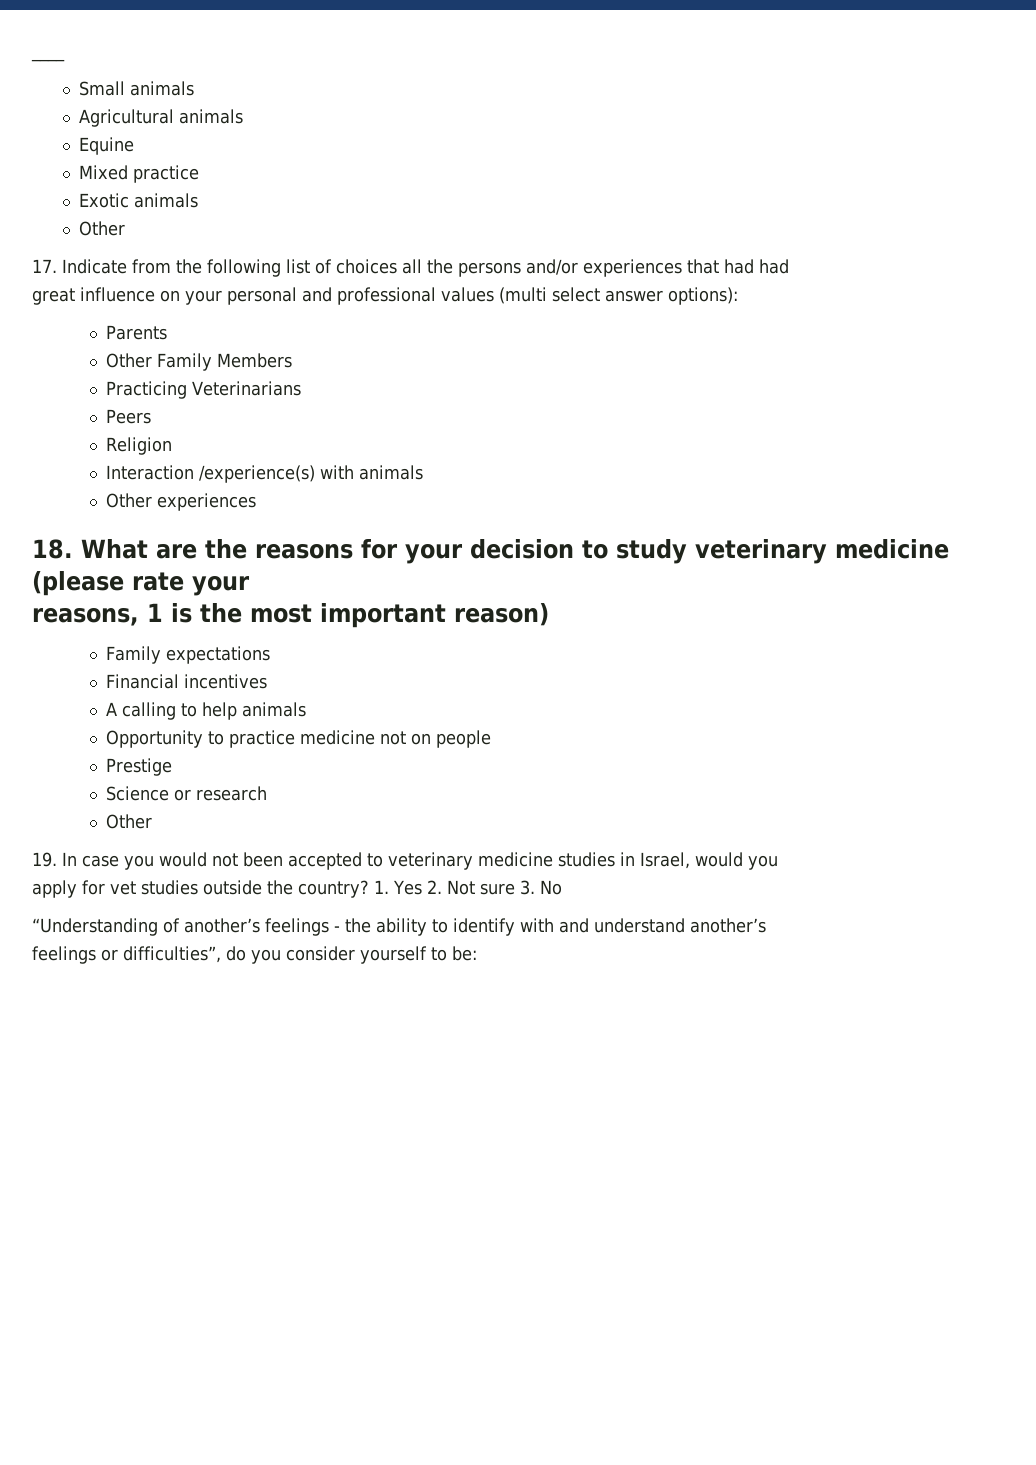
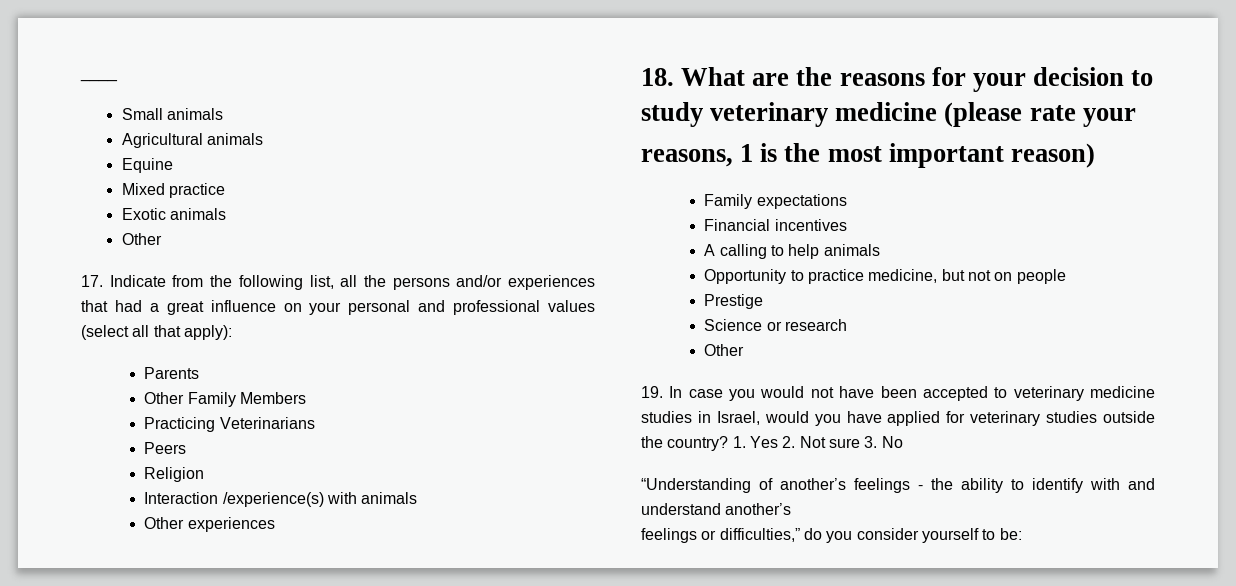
- 17. Indicate from the following list of choices all the persons and/or experiences that had had
- great influence on your personal and professional values (multi select answer options):
+ 17. Indicate from the following list, all the persons and/or experiences that had a great influence on your personal and professional values (select all that apply):
- Opportunity to practice medicine not on people
+ Opportunity to practice medicine, but not on people
- 19. In case you would not been accepted to veterinary medicine studies in Israel, would you
- apply for vet studies outside the country?
+ 19. In case you would not have been accepted to veterinary medicine studies in Israel, would you have applied for veterinary studies outside the country?
- feelings or difficulties”, do you consider yourself to be:
+ feelings or difficulties,” do you consider yourself to be:

